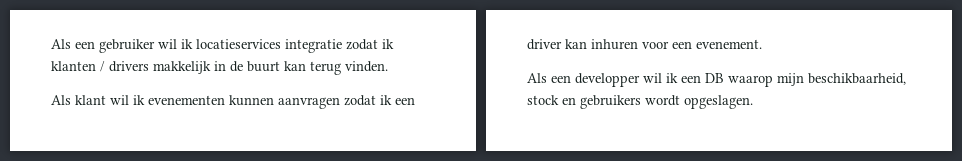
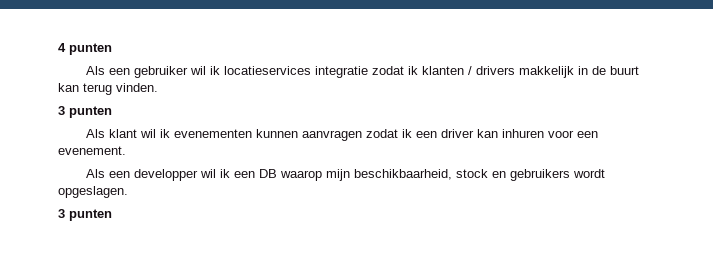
+ 4 punten
  Als een gebruiker wil ik locatieservices integratie zodat ik klanten / drivers makkelijk in de buurt kan terug vinden.
+ 3 punten
  Als een developper wil ik een DB waarop mijn beschikbaarheid, stock en gebruikers wordt opgeslagen.
+ 3 punten

